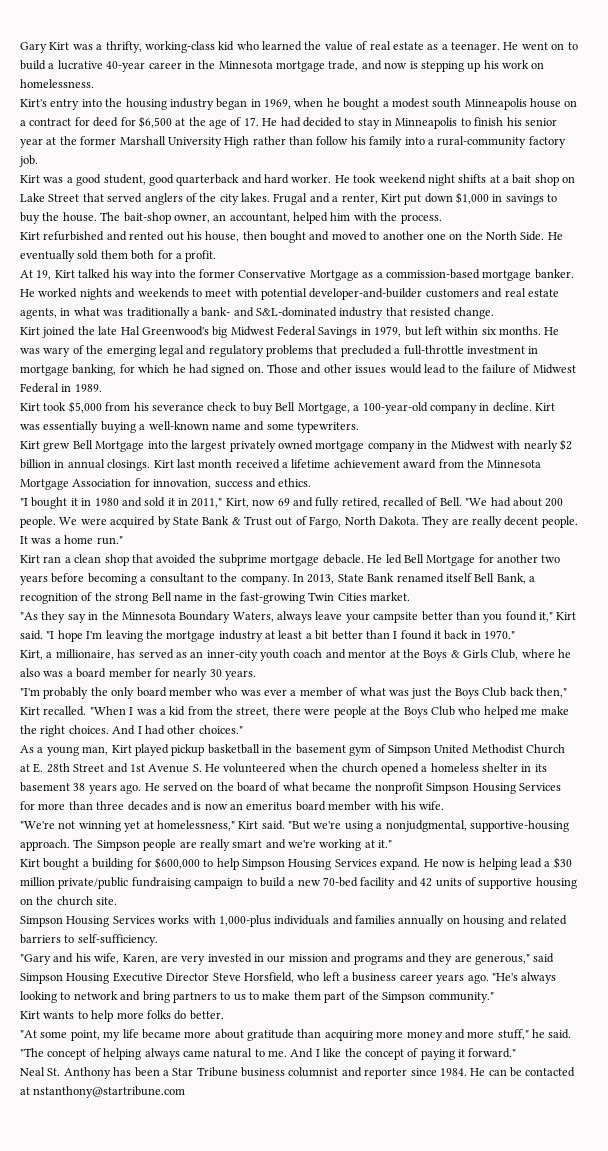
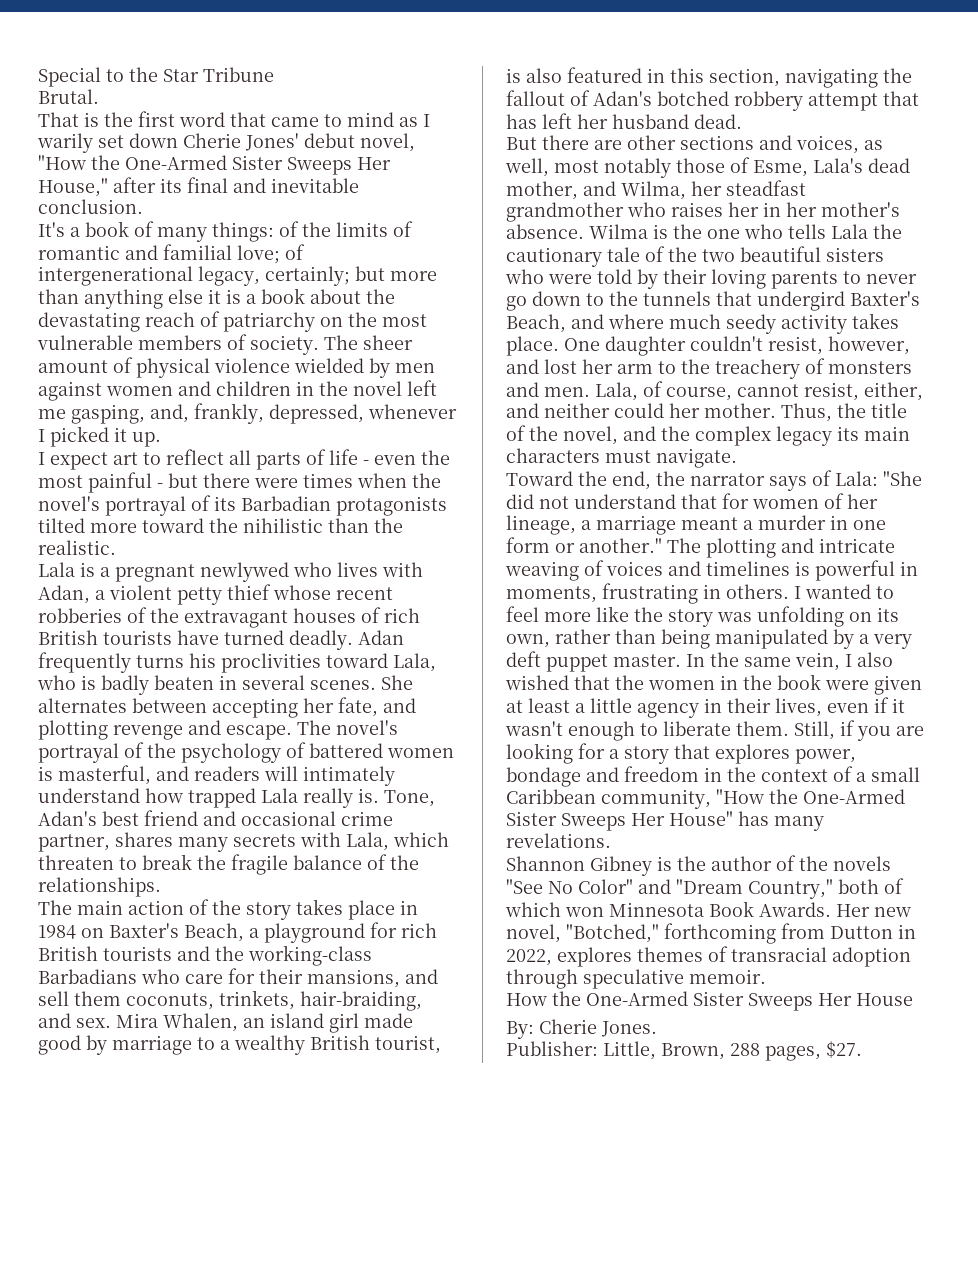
- Gary Kirt was a thrifty, working-class kid who learned the value of real estate as a teenager. He went on to build a lucrative 40-year career in the Minnesota mortgage trade, and now is stepping up his work on homelessness.
- Kirt's entry into the housing industry began in 1969, when he bought a modest south Minneapolis house on a contract for deed for $6,500 at the age of 17. He had decided to stay in Minneapolis to finish his senior year at the former Marshall University High rather than follow his family into a rural-community factory job.
- Kirt was a good student, good quarterback and hard worker. He took weekend night shifts at a bait shop on Lake Street that served anglers of the city lakes. Frugal and a renter, Kirt put down $1,000 in savings to buy the house. The bait-shop owner, an accountant, helped him with the process.
- Kirt refurbished and rented out his house, then bought and moved to another one on the North Side. He eventually sold them both for a profit.
- At 19, Kirt talked his way into the former Conservative Mortgage as a commission-based mortgage banker. He worked nights and weekends to meet with potential developer-and-builder customers and real estate agents, in what was traditionally a bank- and S&L-dominated industry that resisted change.
- Kirt joined the late Hal Greenwood's big Midwest Federal Savings in 1979, but left within six months. He was wary of the emerging legal and regulatory problems that precluded a full-throttle investment in mortgage banking, for which he had signed on. Those and other issues would lead to the failure of Midwest Federal in 1989.
- Kirt took $5,000 from his severance check to buy Bell Mortgage, a 100-year-old company in decline. Kirt was essentially buying a well-known name and some typewriters.
- Kirt grew Bell Mortgage into the largest privately owned mortgage company in the Midwest with nearly $2 billion in annual closings. Kirt last month received a lifetime achievement award from the Minnesota Mortgage Association for innovation, success and ethics.
- "I bought it in 1980 and sold it in 2011," Kirt, now 69 and fully retired, recalled of Bell. "We had about 200 people. We were acquired by State Bank & Trust out of Fargo, North Dakota. They are really decent people. It was a home run."
- Kirt ran a clean shop that avoided the subprime mortgage debacle. He led Bell Mortgage for another two years before becoming a consultant to the company. In 2013, State Bank renamed itself Bell Bank, a recognition of the strong Bell name in the fast-growing Twin Cities market.
- "As they say in the Minnesota Boundary Waters, always leave your campsite better than you found it," Kirt said. "I hope I'm leaving the mortgage industry at least a bit better than I found it back in 1970."
- Kirt, a millionaire, has served as an inner-city youth coach and mentor at the Boys & Girls Club, where he also was a board member for nearly 30 years.
- "I'm probably the only board member who was ever a member of what was just the Boys Club back then," Kirt recalled. "When I was a kid from the street, there were people at the Boys Club who helped me make the right choices. And I had other choices."
- As a young man, Kirt played pickup basketball in the basement gym of Simpson United Methodist Church at E. 28th Street and 1st Avenue S. He volunteered when the church opened a homeless shelter in its basement 38 years ago. He served on the board of what became the nonprofit Simpson Housing Services for more than three decades and is now an emeritus board member with his wife.
- "We're not winning yet at homelessness," Kirt said. "But we're using a nonjudgmental, supportive-housing approach. The Simpson people are really smart and we're working at it."
- Kirt bought a building for $600,000 to help Simpson Housing Services expand. He now is helping lead a $30 million private/public fundraising campaign to build a new 70-bed facility and 42 units of supportive housing on the church site.
- Simpson Housing Services works with 1,000-plus individuals and families annually on housing and related barriers to self-sufficiency.
- "Gary and his wife, Karen, are very invested in our mission and programs and they are generous," said Simpson Housing Executive Director Steve Horsfield, who left a business career years ago. "He's always looking to network and bring partners to us to make them part of the Simpson community."
- Kirt wants to help more folks do better.
- "At some point, my life became more about gratitude than acquiring more money and more stuff," he said. "The concept of helping always came natural to me. And I like the concept of paying it forward."
- Neal St. Anthony has been a Star Tribune business columnist and reporter since 1984. He can be contacted at nstanthony@startribune.com
+ Special to the Star Tribune
+ Brutal.
+ That is the first word that came to mind as I warily set down Cherie Jones' debut novel, "How the One-Armed Sister Sweeps Her House," after its final and inevitable conclusion.
+ It's a book of many things: of the limits of romantic and familial love; of intergenerational legacy, certainly; but more than anything else it is a book about the devastating reach of patriarchy on the most vulnerable members of society. The sheer amount of physical violence wielded by men against women and children in the novel left me gasping, and, frankly, depressed, whenever I picked it up.
+ I expect art to reflect all parts of life - even the most painful - but there were times when the novel's portrayal of its Barbadian protagonists tilted more toward the nihilistic than the realistic.
+ Lala is a pregnant newlywed who lives with Adan, a violent petty thief whose recent robberies of the extravagant houses of rich British tourists have turned deadly. Adan frequently turns his proclivities toward Lala, who is badly beaten in several scenes. She alternates between accepting her fate, and plotting revenge and escape. The novel's portrayal of the psychology of battered women is masterful, and readers will intimately understand how trapped Lala really is. Tone, Adan's best friend and occasional crime partner, shares many secrets with Lala, which threaten to break the fragile balance of the relationships.
+ The main action of the story takes place in 1984 on Baxter's Beach, a playground for rich British tourists and the working-class Barbadians who care for their mansions, and sell them coconuts, trinkets, hair-braiding, and sex. Mira Whalen, an island girl made good by marriage to a wealthy British tourist, is also featured in this section, navigating the fallout of Adan's botched robbery attempt that has left her husband dead.
+ But there are other sections and voices, as well, most notably those of Esme, Lala's dead mother, and Wilma, her steadfast grandmother who raises her in her mother's absence. Wilma is the one who tells Lala the cautionary tale of the two beautiful sisters who were told by their loving parents to never go down to the tunnels that undergird Baxter's Beach, and where much seedy activity takes place. One daughter couldn't resist, however, and lost her arm to the treachery of monsters and men. Lala, of course, cannot resist, either, and neither could her mother. Thus, the title of the novel, and the complex legacy its main characters must navigate.
+ Toward the end, the narrator says of Lala: "She did not understand that for women of her lineage, a marriage meant a murder in one form or another." The plotting and intricate weaving of voices and timelines is powerful in moments, frustrating in others. I wanted to feel more like the story was unfolding on its own, rather than being manipulated by a very deft puppet master. In the same vein, I also wished that the women in the book were given at least a little agency in their lives, even if it wasn't enough to liberate them. Still, if you are looking for a story that explores power, bondage and freedom in the context of a small Caribbean community, "How the One-Armed Sister Sweeps Her House" has many revelations.
+ Shannon Gibney is the author of the novels "See No Color" and "Dream Country," both of which won Minnesota Book Awards. Her new novel, "Botched," forthcoming from Dutton in 2022, explores themes of transracial adoption through speculative memoir.
+ How the One-Armed Sister Sweeps Her House
+ By: Cherie Jones.
+ Publisher: Little, Brown, 288 pages, $27.

